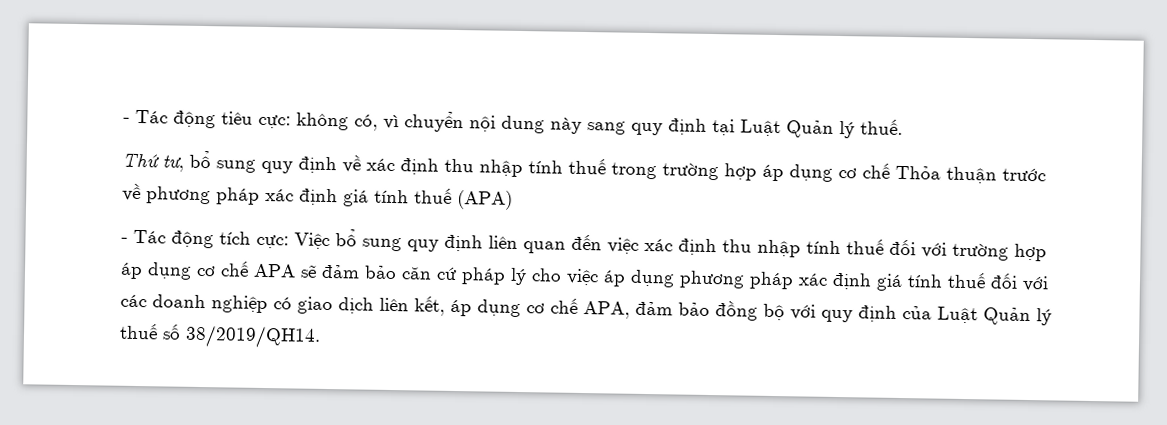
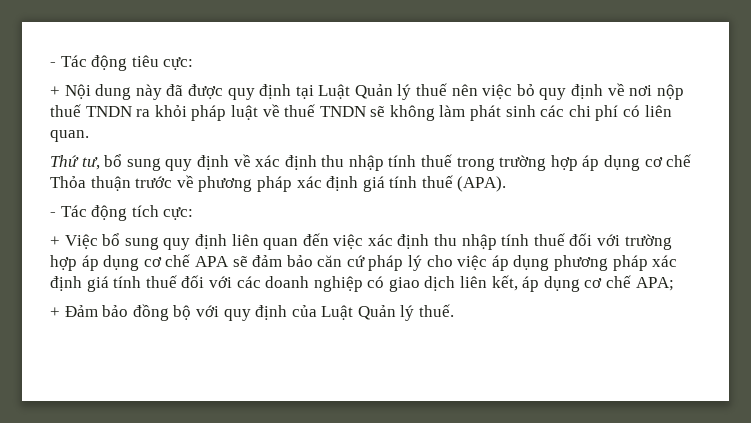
- - Tác động tiêu cực: không có, vì chuyển nội dung này sang quy định tại Luật Quản lý thuế.
+ - Tác động tiêu cực:
+ + Nội dung này đã được quy định tại Luật Quản lý thuế nên việc bỏ quy định về nơi nộp thuế TNDN ra khỏi pháp luật về thuế TNDN sẽ không làm phát sinh các chi phí có liên quan.
- Thứ tư, bổ sung quy định về xác định thu nhập tính thuế trong trường hợp áp dụng cơ chế Thỏa thuận trước về phương pháp xác định giá tính thuế (APA)
+ Thứ tư, bổ sung quy định về xác định thu nhập tính thuế trong trường hợp áp dụng cơ chế Thỏa thuận trước về phương pháp xác định giá tính thuế (APA).
- - Tác động tích cực: Việc bổ sung quy định liên quan đến việc xác định thu nhập tính thuế đối với trường hợp áp dụng cơ chế APA sẽ đảm bảo căn cứ pháp lý cho việc áp dụng phương pháp xác định giá tính thuế đối với các doanh nghiệp có giao dịch liên kết, áp dụng cơ chế APA, đảm bảo đồng bộ với quy định của Luật Quản lý thuế số 38/2019/QH14.
+ - Tác động tích cực:
+ + Việc bổ sung quy định liên quan đến việc xác định thu nhập tính thuế đối với trường hợp áp dụng cơ chế APA sẽ đảm bảo căn cứ pháp lý cho việc áp dụng phương pháp xác định giá tính thuế đối với các doanh nghiệp có giao dịch liên kết, áp dụng cơ chế APA;
+ + Đảm bảo đồng bộ với quy định của Luật Quản lý thuế.

